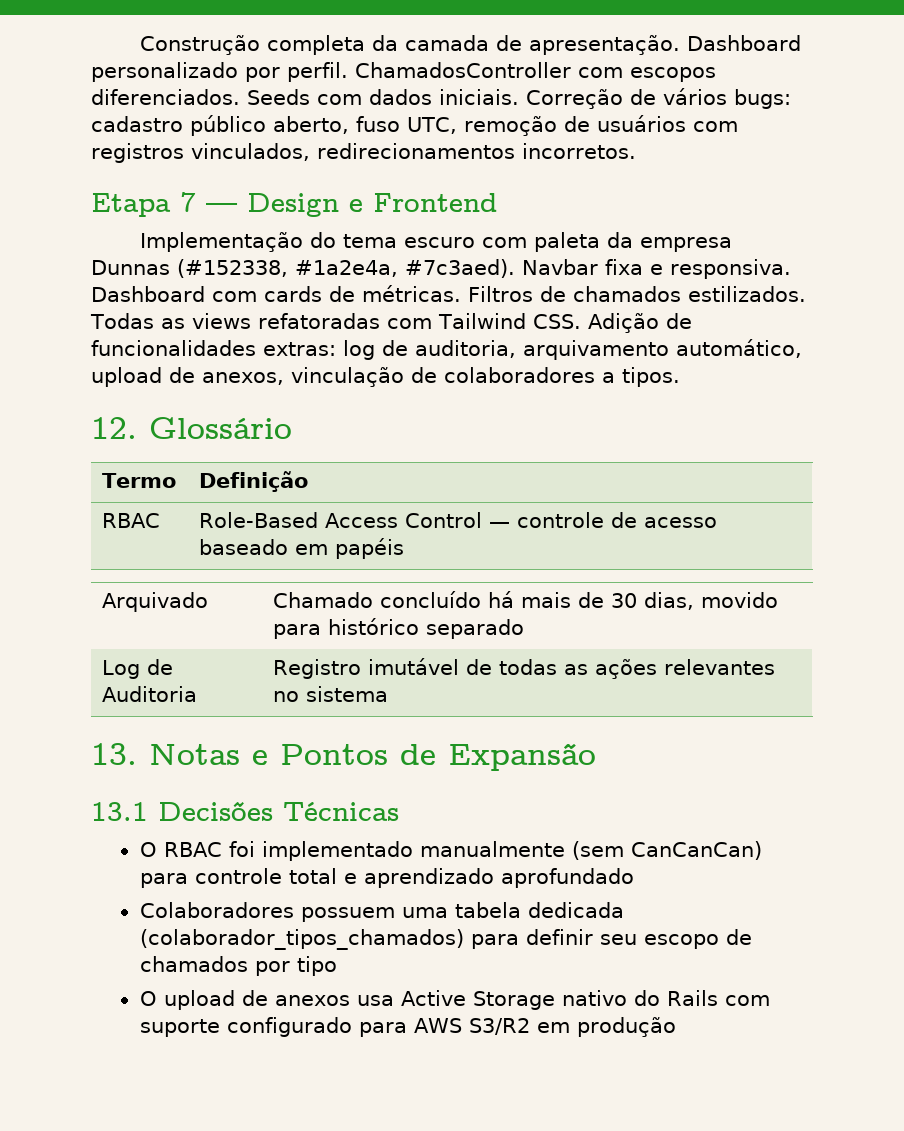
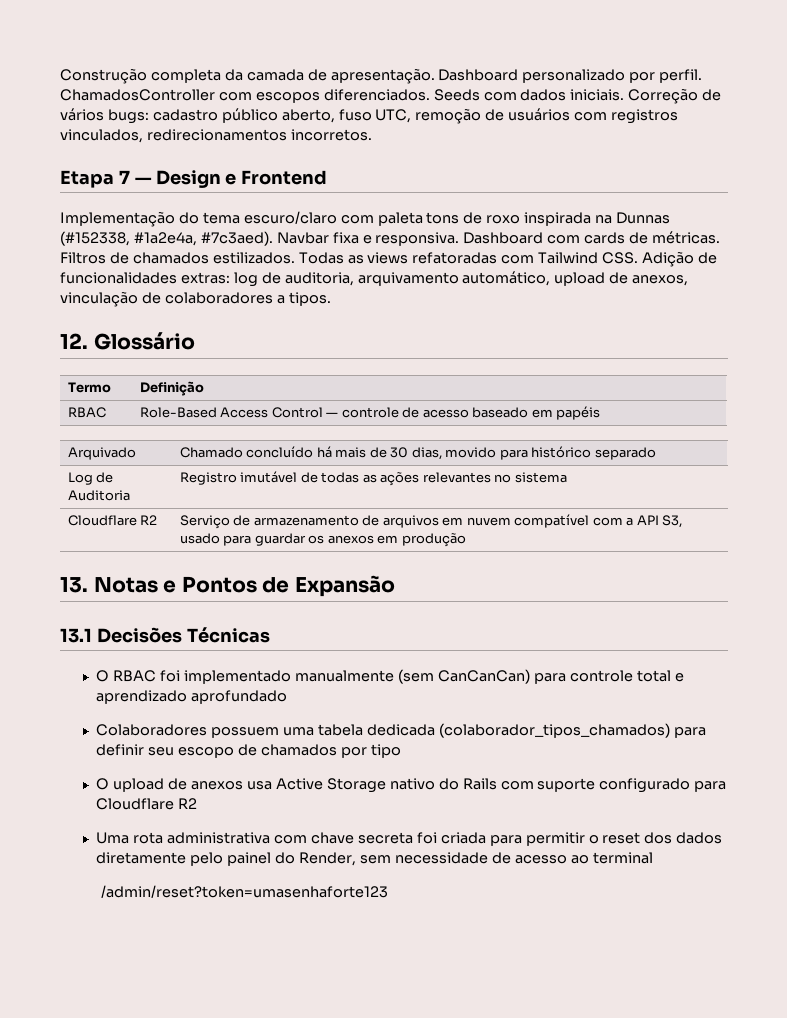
- Implementação do tema escuro com paleta da empresa Dunnas (#152338, #1a2e4a, #7c3aed).
+ Implementação do tema escuro/claro com paleta tons de roxo inspirada na Dunnas (#152338, #1a2e4a, #7c3aed).
+ Cloudflare R2 | Serviço de armazenamento de arquivos em nuvem compatível com a API S3, usado para guardar os anexos em produção
- O upload de anexos usa Active Storage nativo do Rails com suporte configurado para AWS S3/R2 em produção
+ O upload de anexos usa Active Storage nativo do Rails com suporte configurado para Cloudflare R2
+ Uma rota administrativa com chave secreta foi criada para permitir o reset dos dados diretamente pelo painel do Render, sem necessidade de acesso ao terminal
+ /admin/reset?token=umasenhaforte123

